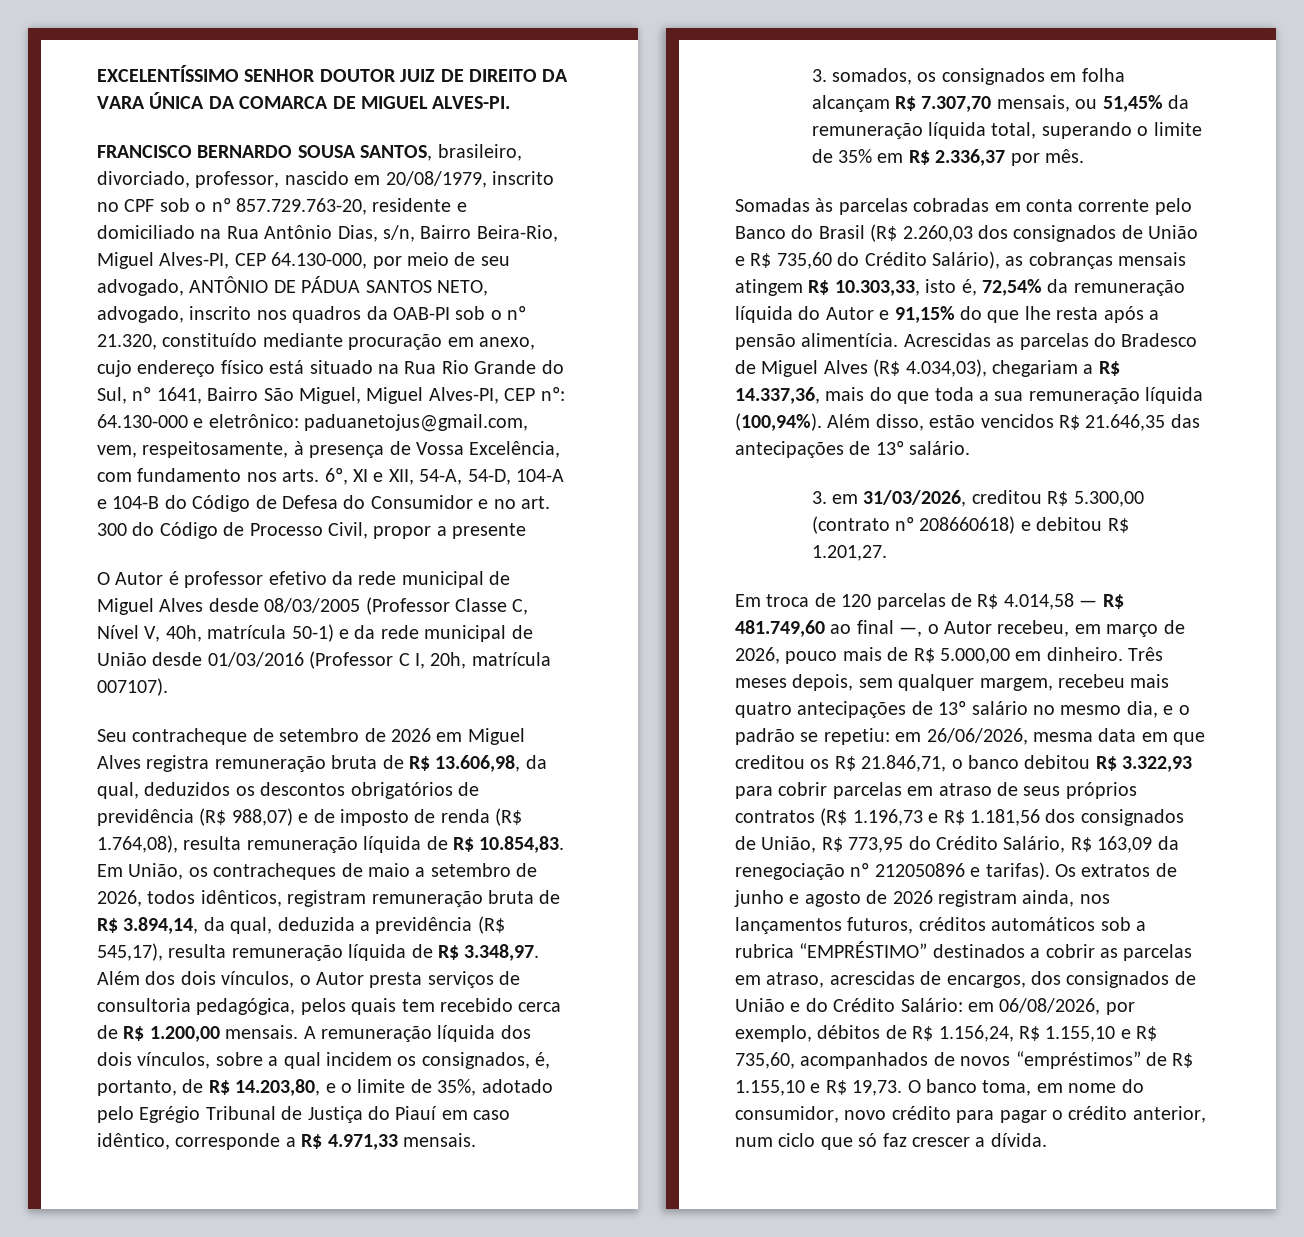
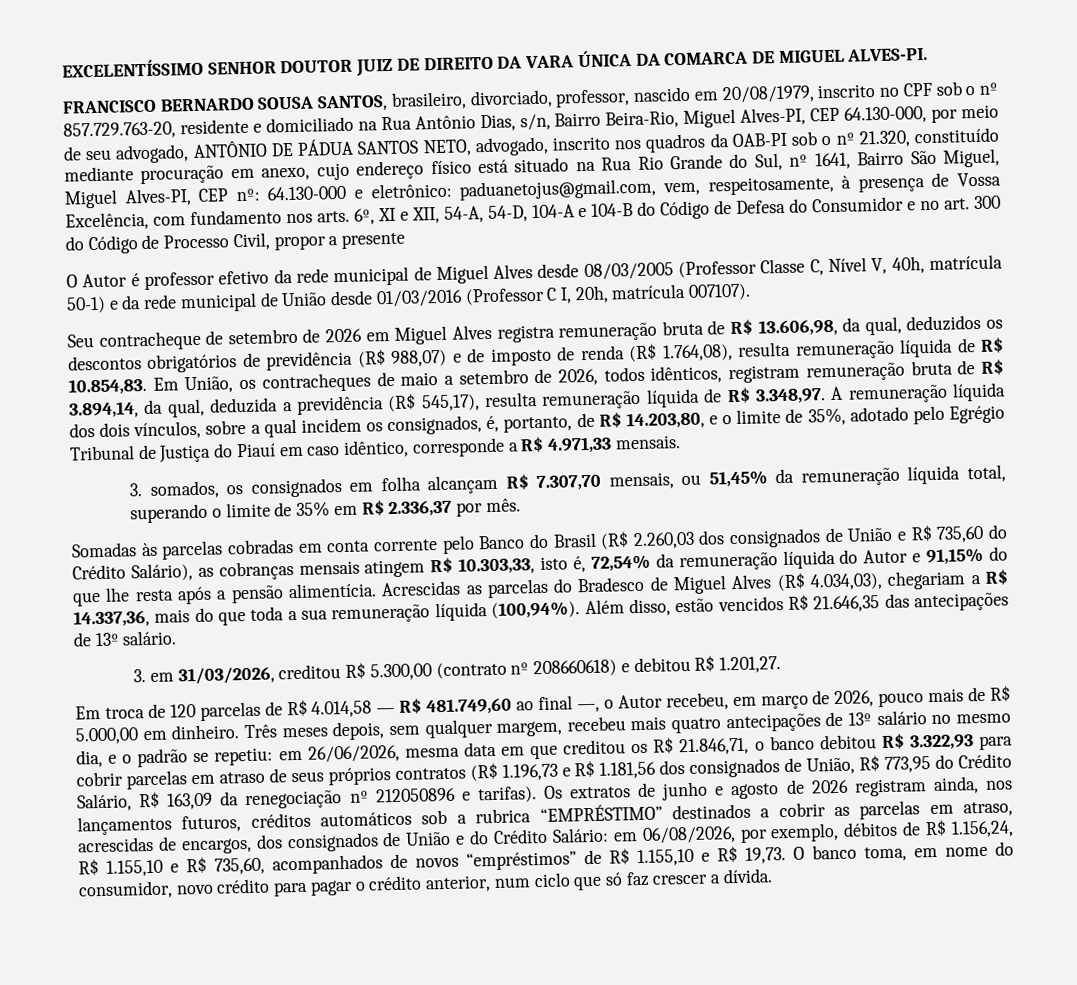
- Seu contracheque de setembro de 2026 em Miguel Alves registra remuneração bruta de R$ 13.606,98, da qual, deduzidos os descontos obrigatórios de previdência (R$ 988,07) e de imposto de renda (R$ 1.764,08), resulta remuneração líquida de R$ 10.854,83. Em União, os contracheques de maio a setembro de 2026, todos idênticos, registram remuneração bruta de R$ 3.894,14, da qual, deduzida a previdência (R$ 545,17), resulta remuneração líquida de R$ 3.348,97. Além dos dois vínculos, o Autor presta serviços de consultoria pedagógica, pelos quais tem recebido cerca de R$ 1.200,00 mensais. A remuneração líquida dos dois vínculos, sobre a qual incidem os consignados, é, portanto, de R$ 14.203,80, e o limite de 35%, adotado pelo Egrégio Tribunal de Justiça do Piauí em caso idêntico, corresponde a R$ 4.971,33 mensais.
+ Seu contracheque de setembro de 2026 em Miguel Alves registra remuneração bruta de R$ 13.606,98, da qual, deduzidos os descontos obrigatórios de previdência (R$ 988,07) e de imposto de renda (R$ 1.764,08), resulta remuneração líquida de R$ 10.854,83. Em União, os contracheques de maio a setembro de 2026, todos idênticos, registram remuneração bruta de R$ 3.894,14, da qual, deduzida a previdência (R$ 545,17), resulta remuneração líquida de R$ 3.348,97. A remuneração líquida dos dois vínculos, sobre a qual incidem os consignados, é, portanto, de R$ 14.203,80, e o limite de 35%, adotado pelo Egrégio Tribunal de Justiça do Piauí em caso idêntico, corresponde a R$ 4.971,33 mensais.

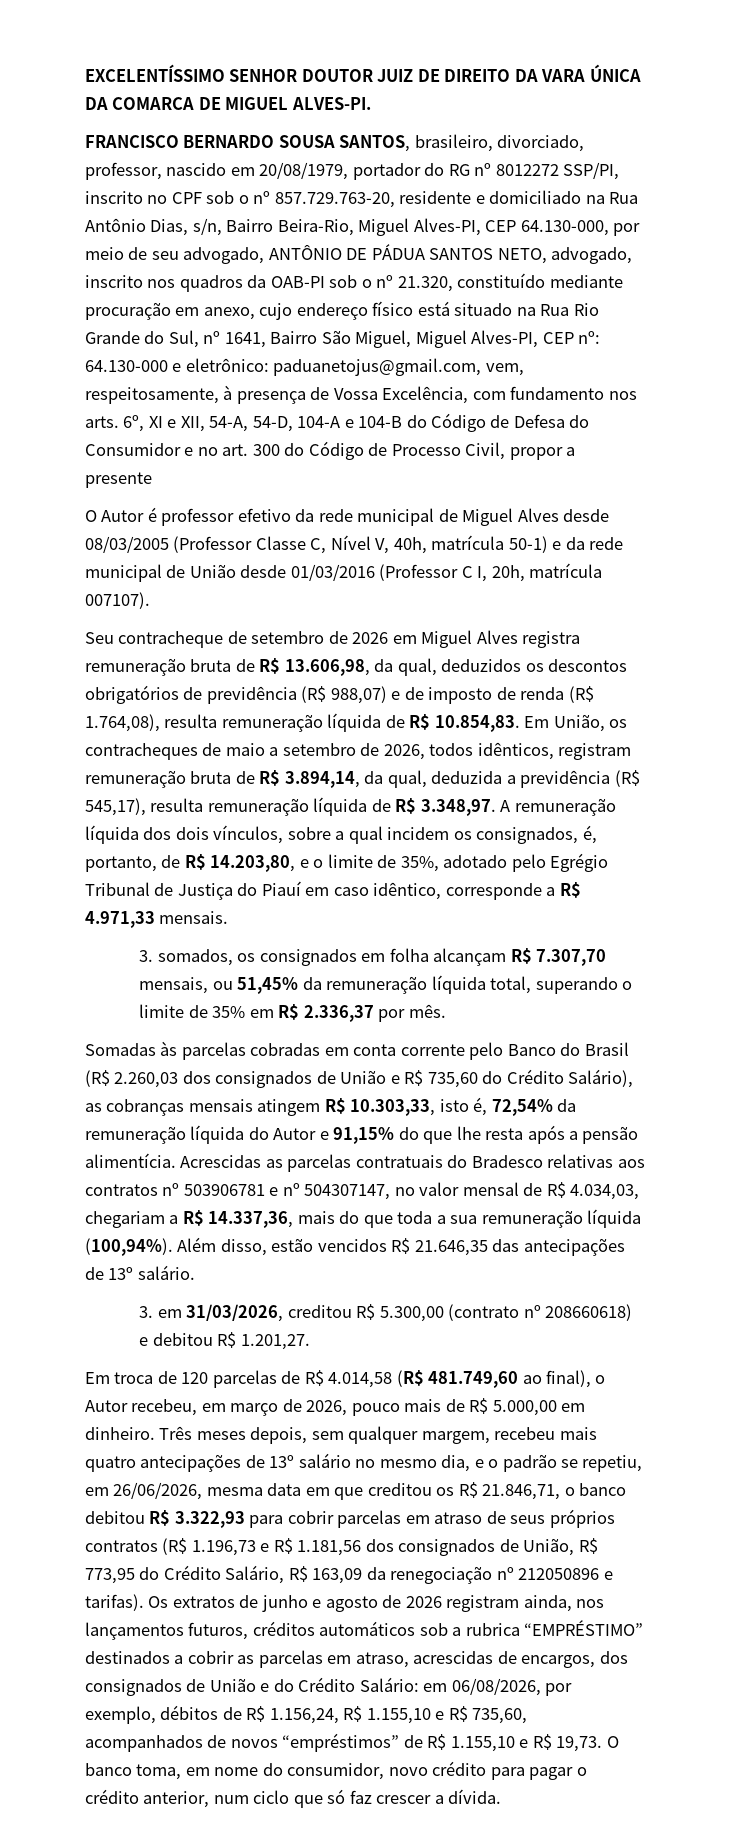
- FRANCISCO BERNARDO SOUSA SANTOS, brasileiro, divorciado, professor, nascido em 20/08/1979, inscrito no CPF sob o nº 857.729.763-20, residente e domiciliado na Rua Antônio Dias, s/n, Bairro Beira-Rio, Miguel Alves-PI, CEP 64.130-000, por meio de seu advogado, ANTÔNIO DE PÁDUA SANTOS NETO, advogado, inscrito nos quadros da OAB-PI sob o nº 21.320, constituído mediante procuração em anexo, cujo endereço físico está situado na Rua Rio Grande do Sul, nº 1641, Bairro São Miguel, Miguel Alves-PI, CEP nº:
+ FRANCISCO BERNARDO SOUSA SANTOS, brasileiro, divorciado, professor, nascido em 20/08/1979, portador do RG nº 8012272 SSP/PI, inscrito no CPF sob o nº 857.729.763-20, residente e domiciliado na Rua Antônio Dias, s/n, Bairro Beira-Rio, Miguel Alves-PI, CEP 64.130-000, por meio de seu advogado, ANTÔNIO DE PÁDUA SANTOS NETO, advogado, inscrito nos quadros da OAB-PI sob o nº 21.320, constituído mediante procuração em anexo, cujo endereço físico está situado na Rua Rio Grande do Sul, nº 1641, Bairro São Miguel, Miguel Alves-PI, CEP nº:
- Acrescidas as parcelas do Bradesco de Miguel Alves (R$ 4.034,03), chegariam a R$ 14.337,36, mais do que toda a sua remuneração líquida (100,94%).
+ Acrescidas as parcelas contratuais do Bradesco relativas aos contratos nº 503906781 e nº 504307147, no valor mensal de R$ 4.034,03, chegariam a R$ 14.337,36, mais do que toda a sua remuneração líquida (100,94%).
- Em troca de 120 parcelas de R$ 4.014,58 — R$ 481.749,60 ao final —, o Autor recebeu, em março de 2026, pouco mais de R$ 5.000,00 em dinheiro.
+ Em troca de 120 parcelas de R$ 4.014,58 (R$ 481.749,60 ao final), o Autor recebeu, em março de 2026, pouco mais de R$ 5.000,00 em dinheiro.
- Três meses depois, sem qualquer margem, recebeu mais quatro antecipações de 13º salário no mesmo dia, e o padrão se repetiu: em 26/06/2026, mesma data em que creditou os R$ 21.846,71, o banco debitou R$ 3.322,93 para cobrir parcelas em atraso de seus próprios contratos (R$ 1.196,73 e R$ 1.181,56 dos consignados de União, R$ 773,95 do Crédito Salário, R$ 163,09 da renegociação nº 212050896 e tarifas).
+ Três meses depois, sem qualquer margem, recebeu mais quatro antecipações de 13º salário no mesmo dia, e o padrão se repetiu, em 26/06/2026, mesma data em que creditou os R$ 21.846,71, o banco debitou R$ 3.322,93 para cobrir parcelas em atraso de seus próprios contratos (R$ 1.196,73 e R$ 1.181,56 dos consignados de União, R$ 773,95 do Crédito Salário, R$ 163,09 da renegociação nº 212050896 e tarifas).

